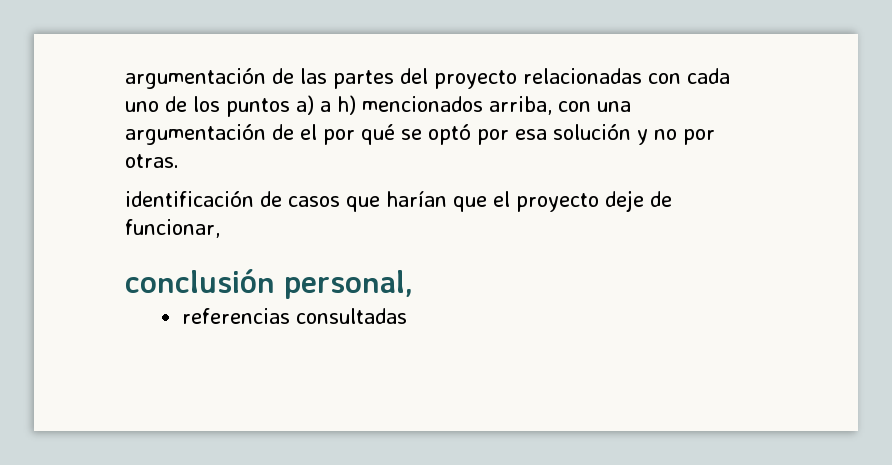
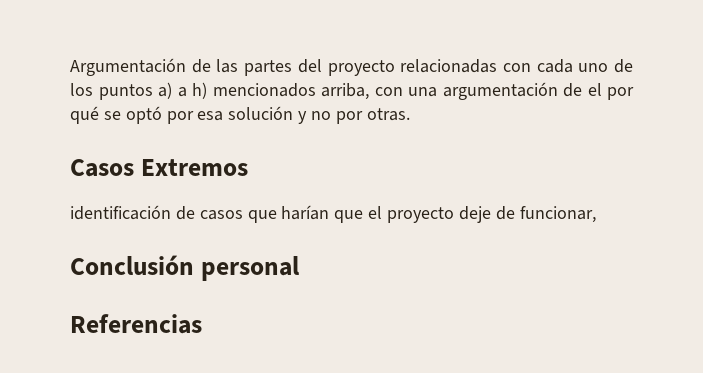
- argumentación de las partes del proyecto relacionadas con cada uno de los puntos a) a h) mencionados arriba, con una argumentación de el por qué se optó por esa solución y no por otras.
+ Argumentación de las partes del proyecto relacionadas con cada uno de los puntos a) a h) mencionados arriba, con una argumentación de el por qué se optó por esa solución y no por otras.
+ Casos Extremos
- conclusión personal,
- referencias consultadas
+ Conclusión personal
+ Referencias

